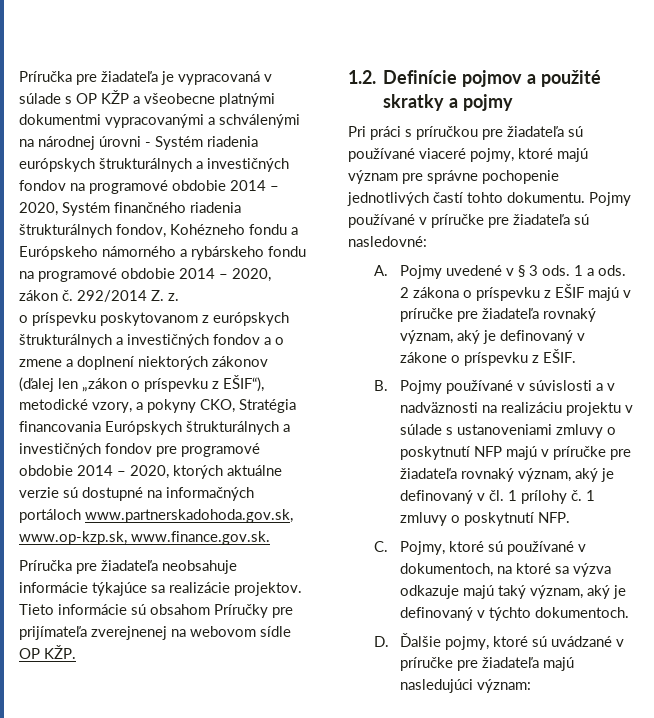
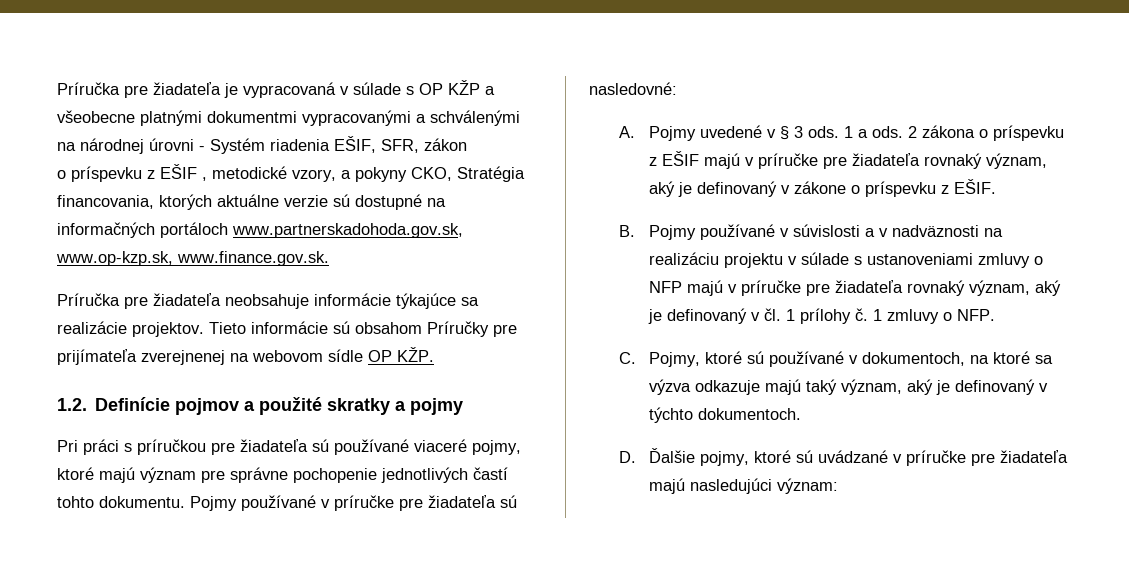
- Príručka pre žiadateľa je vypracovaná v súlade s OP KŽP a všeobecne platnými dokumentmi vypracovanými a schválenými na národnej úrovni - Systém riadenia európskych štrukturálnych a investičných fondov na programové obdobie 2014 – 2020, Systém finančného riadenia štrukturálnych fondov, Kohézneho fondu a Európskeho námorného a rybárskeho fondu na programové obdobie 2014 – 2020, zákon č. 292/2014 Z. z.
- o príspevku poskytovanom z európskych štrukturálnych a investičných fondov a o zmene a doplnení niektorých zákonov (ďalej len „zákon o príspevku z EŠIF“), metodické vzory, a pokyny CKO, Stratégia financovania Európskych štrukturálnych a investičných fondov pre programové obdobie 2014 – 2020, ktorých aktuálne verzie sú dostupné na informačných portáloch www.partnerskadohoda.gov.sk, www.op-kzp.sk, www.finance.gov.sk.
+ Príručka pre žiadateľa je vypracovaná v súlade s OP KŽP a všeobecne platnými dokumentmi vypracovanými a schválenými na národnej úrovni - Systém riadenia EŠIF, SFR, zákon
+ o príspevku z EŠIF , metodické vzory, a pokyny CKO, Stratégia financovania, ktorých aktuálne verzie sú dostupné na informačných portáloch www.partnerskadohoda.gov.sk, www.op-kzp.sk, www.finance.gov.sk.
- B. Pojmy používané v súvislosti a v nadväznosti na realizáciu projektu v súlade s ustanoveniami zmluvy o poskytnutí NFP majú v príručke pre žiadateľa rovnaký význam, aký je definovaný v čl. 1 prílohy č.
+ B. Pojmy používané v súvislosti a v nadväznosti na realizáciu projektu v súlade s ustanoveniami zmluvy o NFP majú v príručke pre žiadateľa rovnaký význam, aký je definovaný v čl. 1 prílohy č.
- 1 zmluvy o poskytnutí NFP.
+ 1 zmluvy o NFP.

